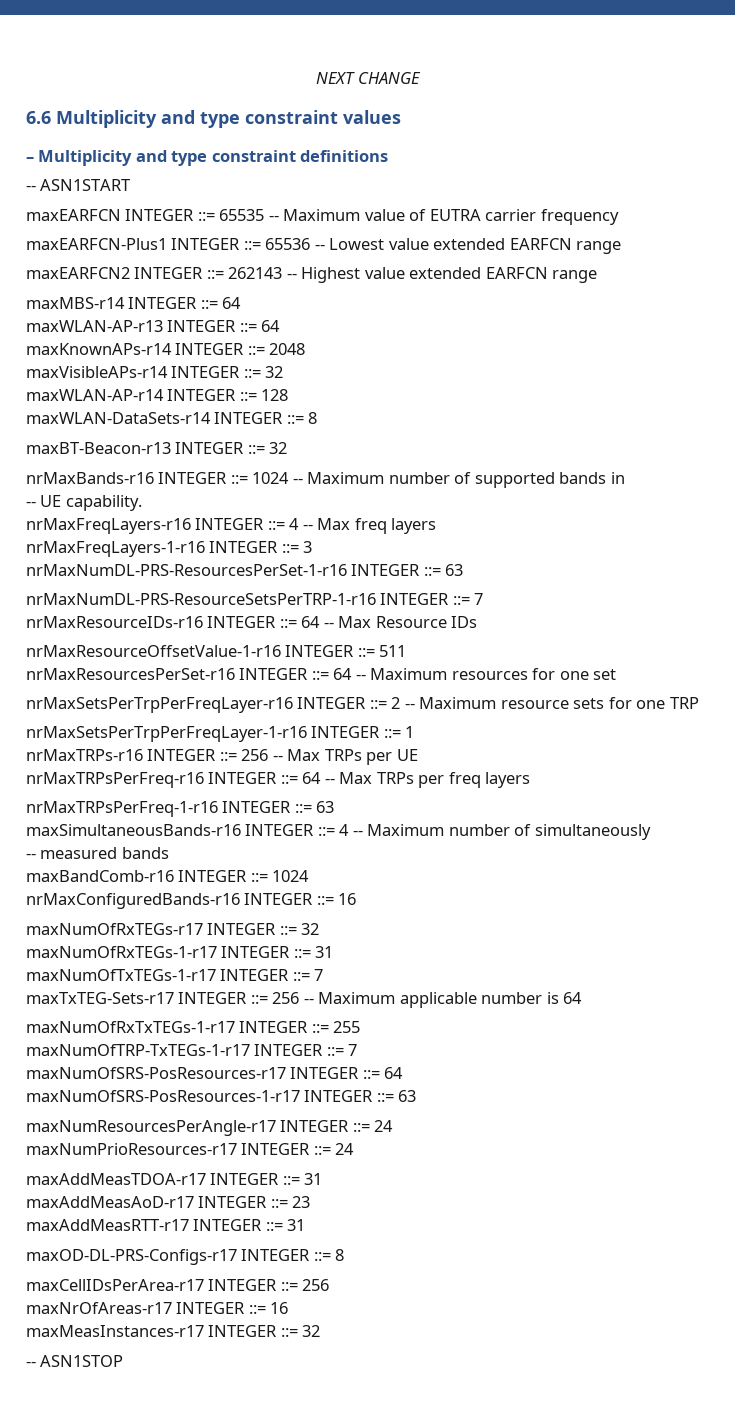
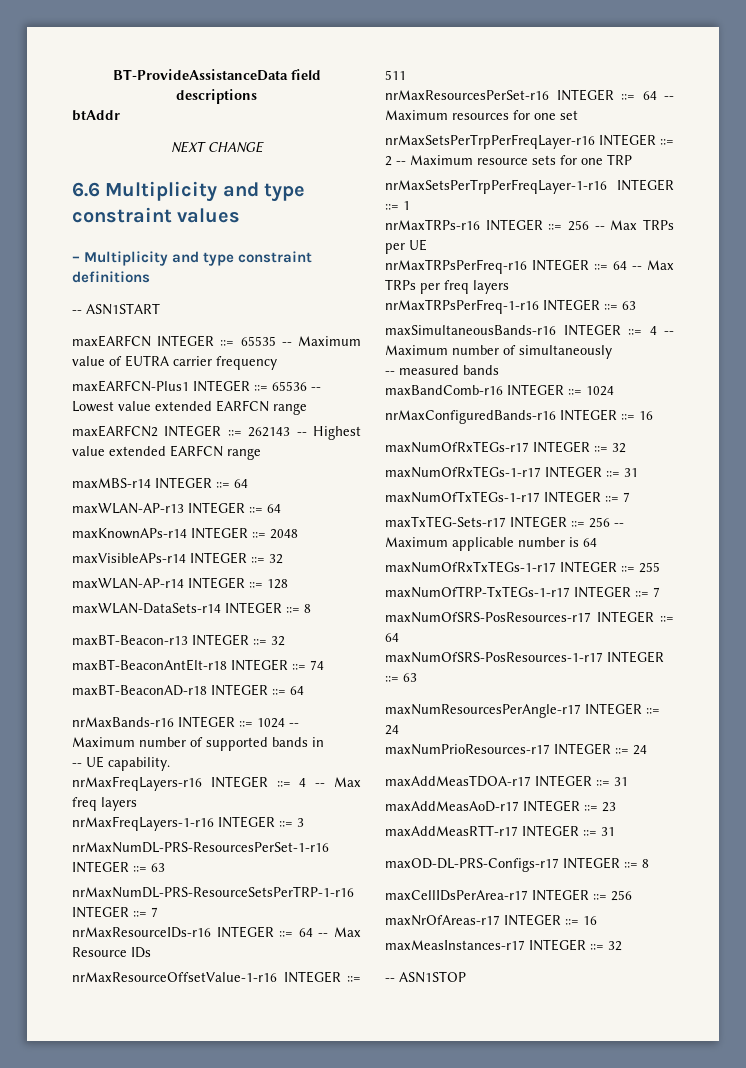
+ BT-ProvideAssistanceData field descriptions
+ btAddr
+ maxBT-BeaconAntElt-r18 INTEGER ::= 74
+ maxBT-BeaconAD-r18 INTEGER ::= 64

